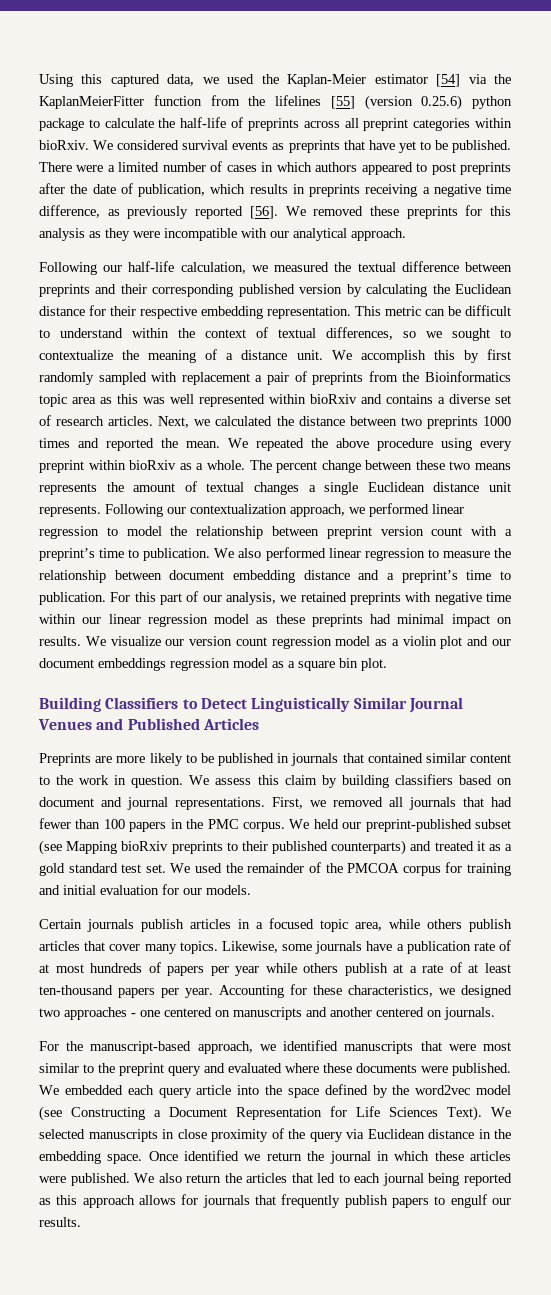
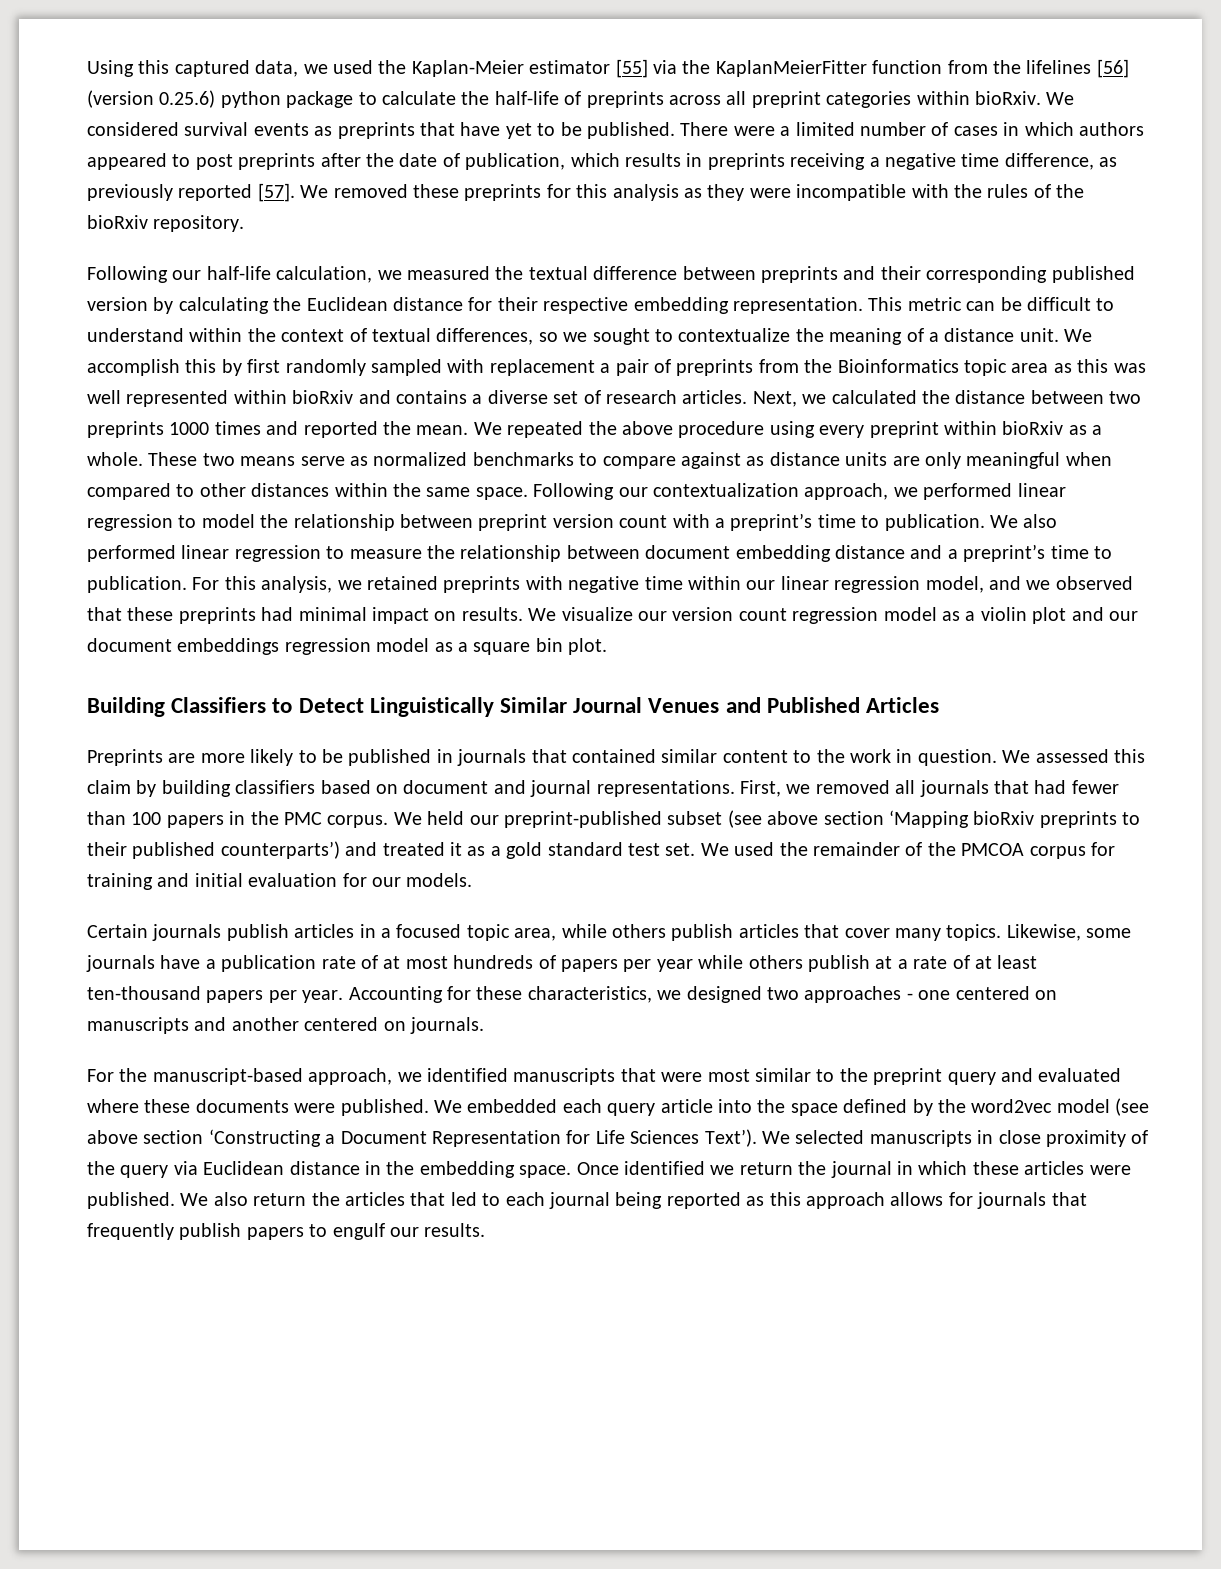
- Using this captured data, we used the Kaplan-Meier estimator [54] via the KaplanMeierFitter function from the lifelines [55] (version 0.25.6) python package to calculate the half-life of preprints across all preprint categories within bioRxiv.
+ Using this captured data, we used the Kaplan-Meier estimator [55] via the KaplanMeierFitter function from the lifelines [56] (version 0.25.6) python package to calculate the half-life of preprints across all preprint categories within bioRxiv.
- There were a limited number of cases in which authors appeared to post preprints after the date of publication, which results in preprints receiving a negative time difference, as previously reported [56].
+ There were a limited number of cases in which authors appeared to post preprints after the date of publication, which results in preprints receiving a negative time difference, as previously reported [57].
- We removed these preprints for this analysis as they were incompatible with our analytical approach.
+ We removed these preprints for this analysis as they were incompatible with the rules of the bioRxiv repository.
- The percent change between these two means represents the amount of textual changes a single Euclidean distance unit represents.
+ These two means serve as normalized benchmarks to compare against as distance units are only meaningful when compared to other distances within the same space.
- For this part of our analysis, we retained preprints with negative time within our linear regression model as these preprints had minimal impact on results.
+ For this analysis, we retained preprints with negative time within our linear regression model, and we observed that these preprints had minimal impact on results.
- We assess this claim by building classifiers based on document and journal representations.
+ We assessed this claim by building classifiers based on document and journal representations.
- We held our preprint-published subset (see Mapping bioRxiv preprints to their published counterparts) and treated it as a gold standard test set.
+ We held our preprint-published subset (see above section ‘Mapping bioRxiv preprints to their published counterparts’) and treated it as a gold standard test set.
- We embedded each query article into the space defined by the word2vec model (see Constructing a Document Representation for Life Sciences Text).
+ We embedded each query article into the space defined by the word2vec model (see above section ‘Constructing a Document Representation for Life Sciences Text’).

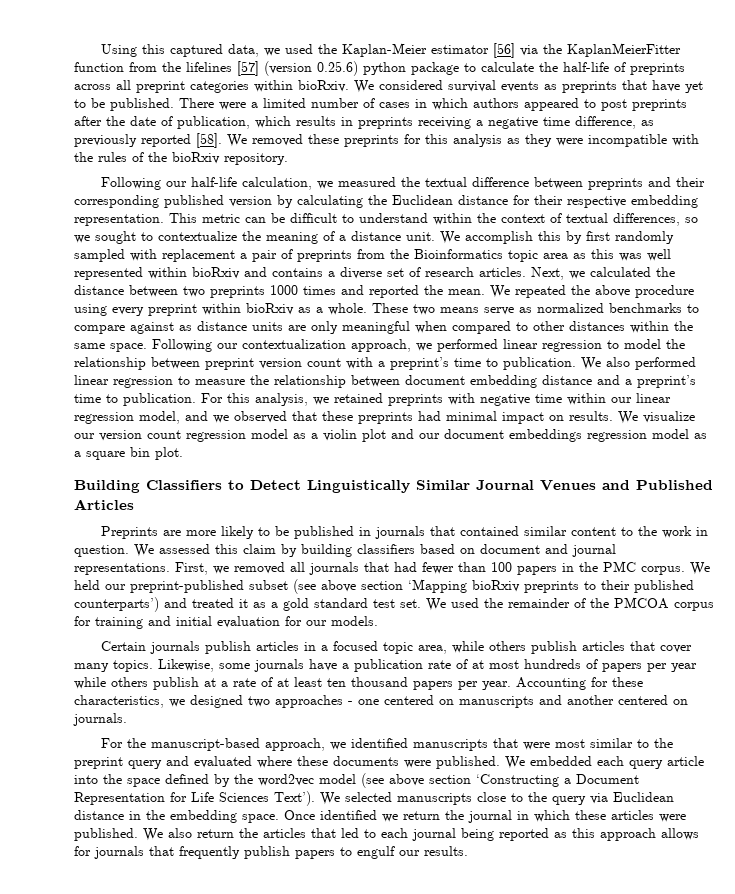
- Using this captured data, we used the Kaplan-Meier estimator [55] via the KaplanMeierFitter function from the lifelines [56] (version 0.25.6) python package to calculate the half-life of preprints across all preprint categories within bioRxiv.
+ Using this captured data, we used the Kaplan-Meier estimator [56] via the KaplanMeierFitter function from the lifelines [57] (version 0.25.6) python package to calculate the half-life of preprints across all preprint categories within bioRxiv.
- There were a limited number of cases in which authors appeared to post preprints after the date of publication, which results in preprints receiving a negative time difference, as previously reported [57].
+ There were a limited number of cases in which authors appeared to post preprints after the date of publication, which results in preprints receiving a negative time difference, as previously reported [58].
- Likewise, some journals have a publication rate of at most hundreds of papers per year while others publish at a rate of at least ten-thousand papers per year.
+ Likewise, some journals have a publication rate of at most hundreds of papers per year while others publish at a rate of at least ten thousand papers per year.
- We selected manuscripts in close proximity of the query via Euclidean distance in the embedding space.
+ We selected manuscripts close to the query via Euclidean distance in the embedding space.

